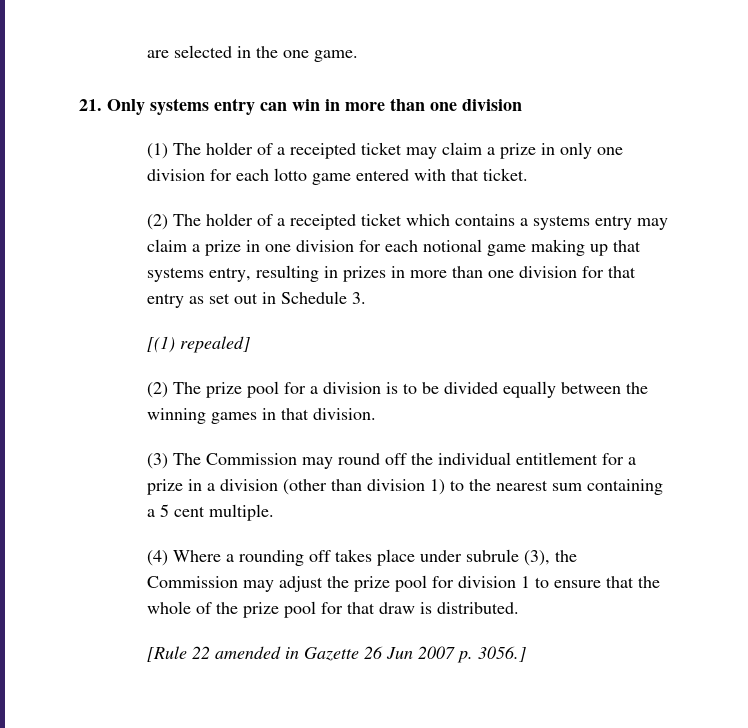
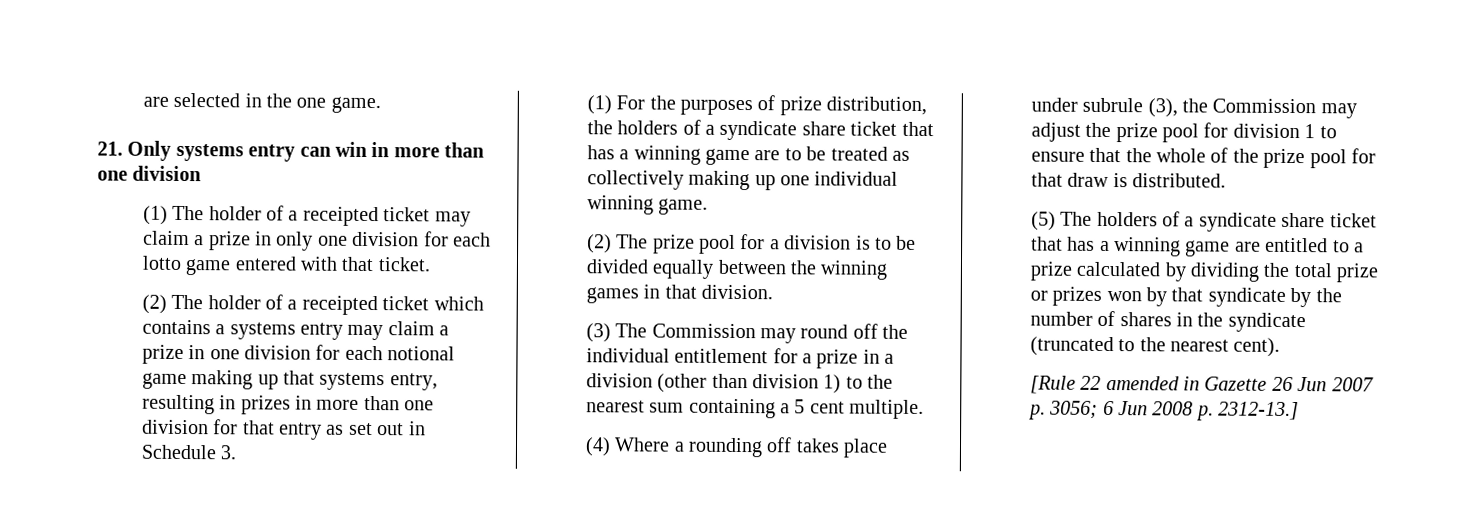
- [(1) repealed]
+ (1) For the purposes of prize distribution, the holders of a syndicate share ticket that has a winning game are to be treated as collectively making up one individual winning game.
+ (5) The holders of a syndicate share ticket that has a winning game are entitled to a prize calculated by dividing the total prize or prizes won by that syndicate by the number of shares in the syndicate (truncated to the nearest cent).
- [Rule 22 amended in Gazette 26 Jun 2007 p. 3056.]
+ [Rule 22 amended in Gazette 26 Jun 2007 p. 3056; 6 Jun 2008 p. 2312-13.]

